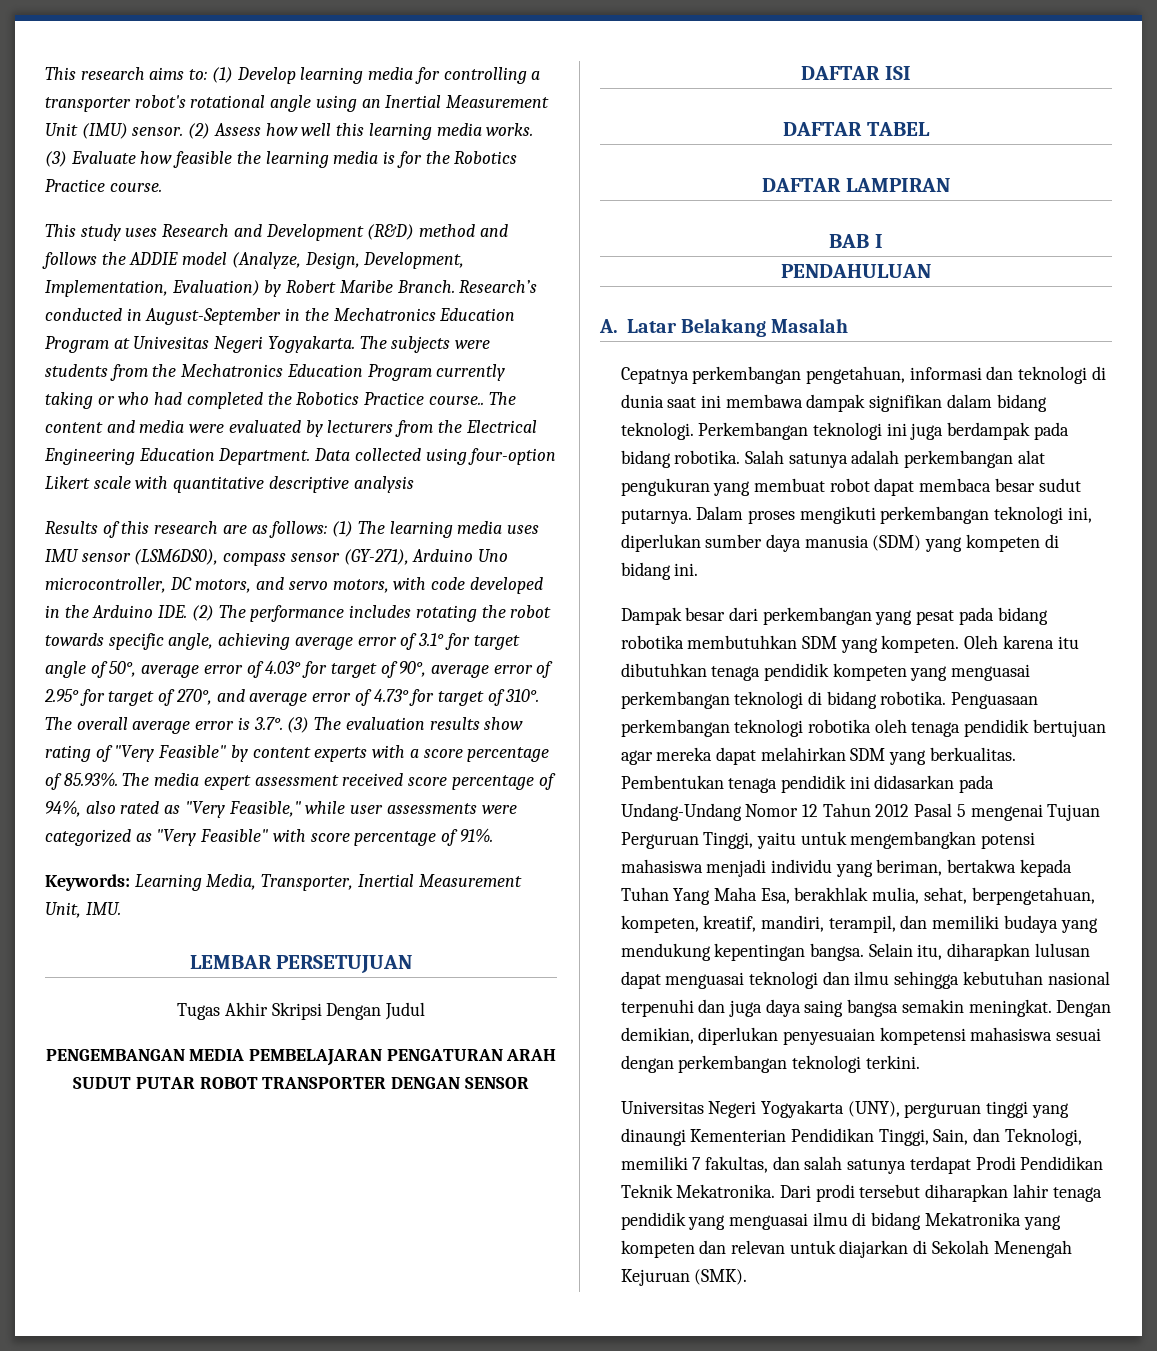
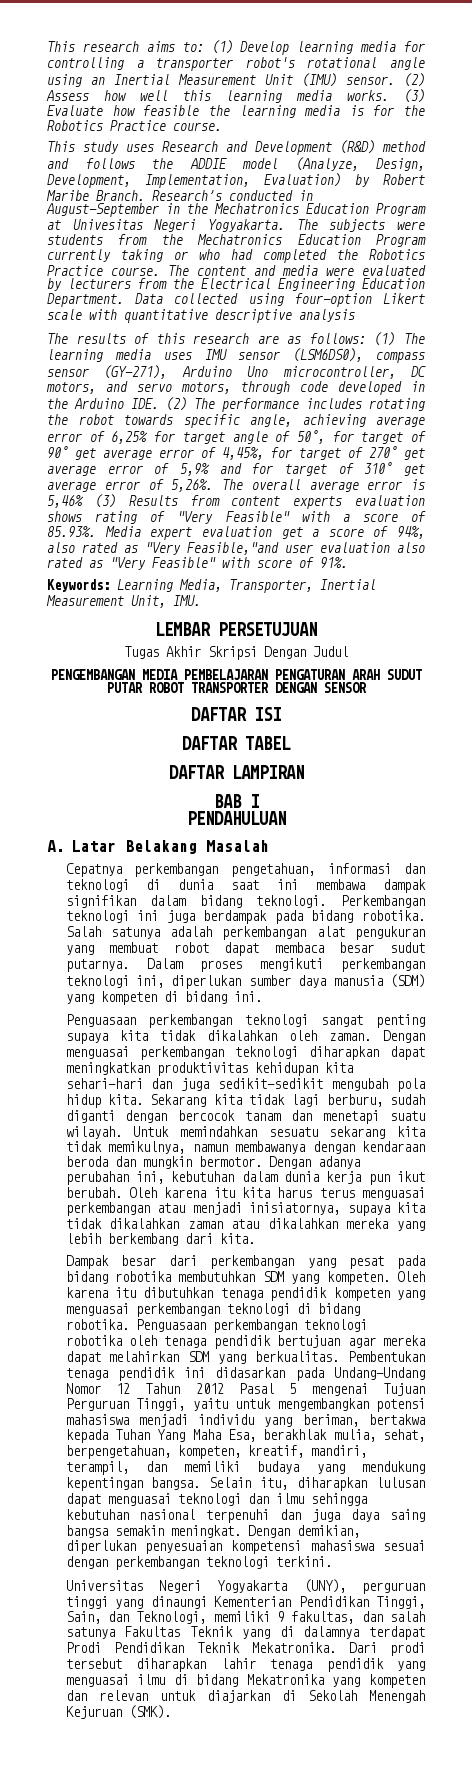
- The subjects were students from the Mechatronics Education Program currently taking or who had completed the Robotics Practice course..
+ The subjects were students from the Mechatronics Education Program currently taking or who had completed the Robotics Practice course.
- Results of this research are as follows: (1) The learning media uses IMU sensor (LSM6DS0), compass sensor (GY-271), Arduino Uno microcontroller, DC motors, and servo motors, with code developed in the Arduino IDE. (2) The performance includes rotating the robot towards specific angle, achieving average error of 3.1° for target angle of 50°, average error of 4.03° for target of 90°, average error of 2.95° for target of 270°, and average error of 4.73° for target of 310°.
+ The results of this research are as follows: (1) The learning media uses IMU sensor (LSM6DS0), compass sensor (GY-271), Arduino Uno microcontroller, DC motors, and servo motors, through code developed in the Arduino IDE. (2) The performance includes rotating the robot towards specific angle, achieving average error of 6,25% for target angle of 50°, for target of 90° get average error of 4,45%, for target of 270° get average error of 5,9% and for target of 310° get average error of 5,26%.
- The overall average error is 3.7°. (3) The evaluation results show rating of "Very Feasible" by content experts with a score percentage of 85.93%. The media expert assessment received score percentage of 94%, also rated as "Very Feasible," while user assessments were categorized as "Very Feasible" with score percentage of 91%.
+ The overall average error is 5,46% (3) Results from content experts evaluation shows rating of "Very Feasible" with a score of 85.93%. Media expert evaluation get a score of 94%, also rated as "Very Feasible,"and user evaluation also rated as "Very Feasible" with score of 91%.
+ Penguasaan perkembangan teknologi sangat penting supaya kita tidak dikalahkan oleh zaman. Dengan menguasai perkembangan teknologi diharapkan dapat meningkatkan produktivitas kehidupan kita sehari-hari dan juga sedikit-sedikit mengubah pola hidup kita. Sekarang kita tidak lagi berburu, sudah diganti dengan bercocok tanam dan menetapi suatu wilayah. Untuk memindahkan sesuatu sekarang kita tidak memikulnya, namun membawanya dengan kendaraan beroda dan mungkin bermotor. Dengan adanya perubahan ini, kebutuhan dalam dunia kerja pun ikut berubah. Oleh karena itu kita harus terus menguasai perkembangan atau menjadi inisiatornya, supaya kita tidak dikalahkan zaman atau dikalahkan mereka yang lebih berkembang dari kita.
- Universitas Negeri Yogyakarta (UNY), perguruan tinggi yang dinaungi Kementerian Pendidikan Tinggi, Sain, dan Teknologi, memiliki 7 fakultas, dan salah satunya terdapat Prodi Pendidikan Teknik Mekatronika.
+ Universitas Negeri Yogyakarta (UNY), perguruan tinggi yang dinaungi Kementerian Pendidikan Tinggi, Sain, dan Teknologi, memiliki 9 fakultas, dan salah satunya Fakultas Teknik yang di dalamnya terdapat Prodi Pendidikan Teknik Mekatronika.

